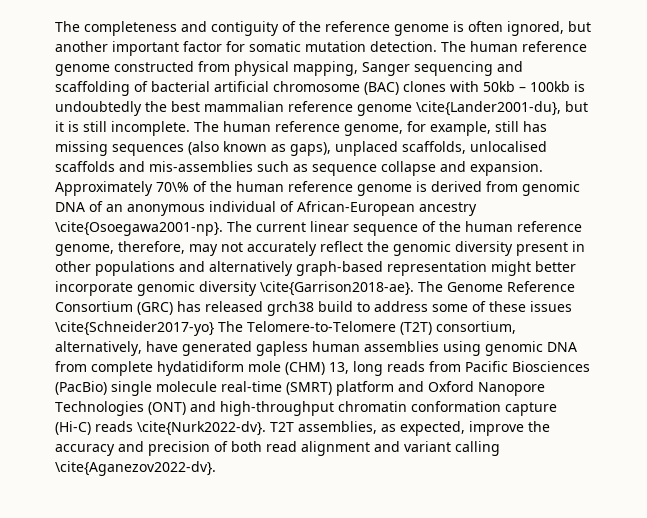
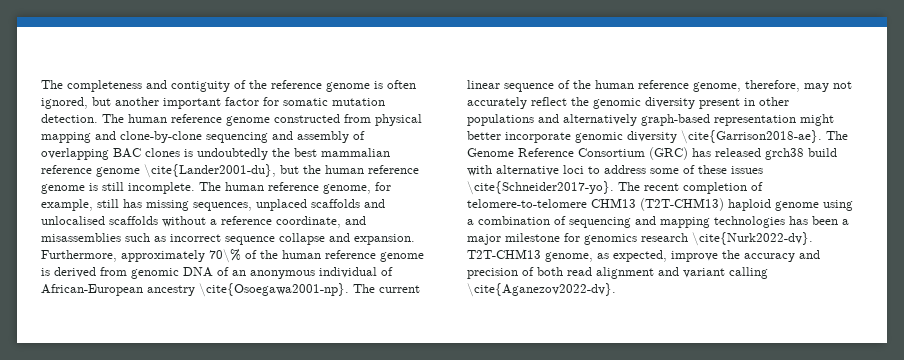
- The human reference genome constructed from physical mapping, Sanger sequencing and scaffolding of bacterial artificial chromosome (BAC) clones with 50kb – 100kb is undoubtedly the best mammalian reference genome \cite{Lander2001-du}, but it is still incomplete.
+ The human reference genome constructed from physical mapping and clone-by-clone sequencing and assembly of overlapping BAC clones is undoubtedly the best mammalian reference genome \cite{Lander2001-du}, but the human reference genome is still incomplete.
- The human reference genome, for example, still has missing sequences (also known as gaps), unplaced scaffolds, unlocalised scaffolds and mis-assemblies such as sequence collapse and expansion.
+ The human reference genome, for example, still has missing sequences, unplaced scaffolds and unlocalised scaffolds without a reference coordinate, and misassemblies such as incorrect sequence collapse and expansion.
- Approximately 70\% of the human reference genome is derived from genomic DNA of an anonymous individual of African-European ancestry \cite{Osoegawa2001-np}.
+ Furthermore, approximately 70\% of the human reference genome is derived from genomic DNA of an anonymous individual of African-European ancestry \cite{Osoegawa2001-np}.
- The Genome Reference Consortium (GRC) has released grch38 build to address some of these issues \cite{Schneider2017-yo} The Telomere-to-Telomere (T2T) consortium, alternatively, have generated gapless human assemblies using genomic DNA from complete hydatidiform mole (CHM) 13, long reads from Pacific Biosciences (PacBio) single molecule real-time (SMRT) platform and Oxford Nanopore Technologies (ONT) and high-throughput chromatin conformation capture (Hi-C) reads \cite{Nurk2022-dv}. T2T assemblies, as expected, improve the accuracy and precision of both read alignment and variant calling \cite{Aganezov2022-dv}.
+ The Genome Reference Consortium (GRC) has released grch38 build with alternative loci to address some of these issues \cite{Schneider2017-yo}. The recent completion of telomere-to-telomere CHM13 (T2T-CHM13) haploid genome using a combination of sequencing and mapping technologies has been a major milestone for genomics research \cite{Nurk2022-dv}. T2T-CHM13 genome, as expected, improve the accuracy and precision of both read alignment and variant calling \cite{Aganezov2022-dv}.

